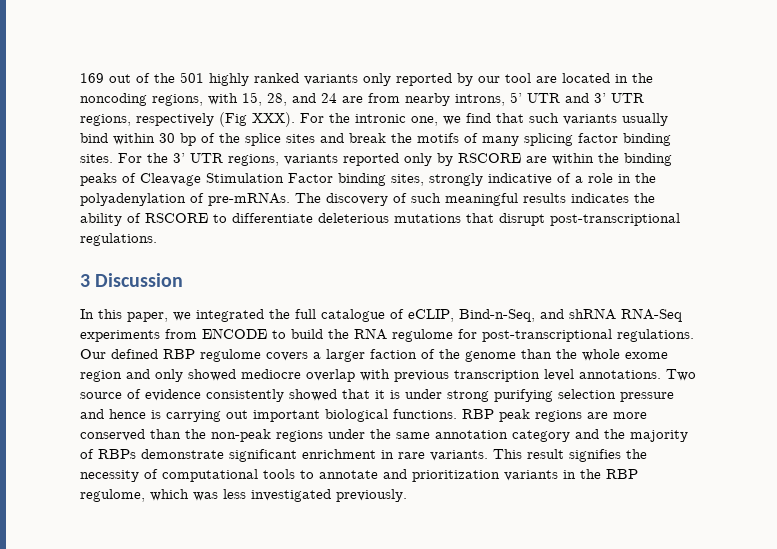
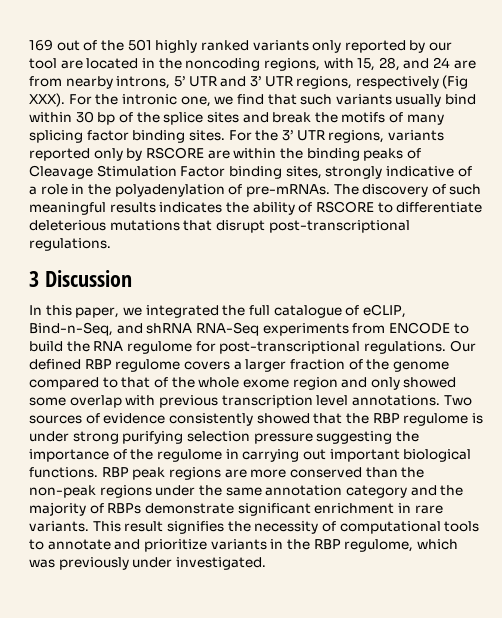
- Our defined RBP regulome covers a larger faction of the genome than the whole exome region and only showed mediocre overlap with previous transcription level annotations.
+ Our defined RBP regulome covers a larger fraction of the genome compared to that of the whole exome region and only showed some overlap with previous transcription level annotations.
- Two source of evidence consistently showed that it is under strong purifying selection pressure and hence is carrying out important biological functions.
+ Two sources of evidence consistently showed that the RBP regulome is under strong purifying selection pressure suggesting the importance of the regulome in carrying out important biological functions.
- This result signifies the necessity of computational tools to annotate and prioritization variants in the RBP regulome, which was less investigated previously.
+ This result signifies the necessity of computational tools to annotate and prioritize variants in the RBP regulome, which was previously under investigated.

